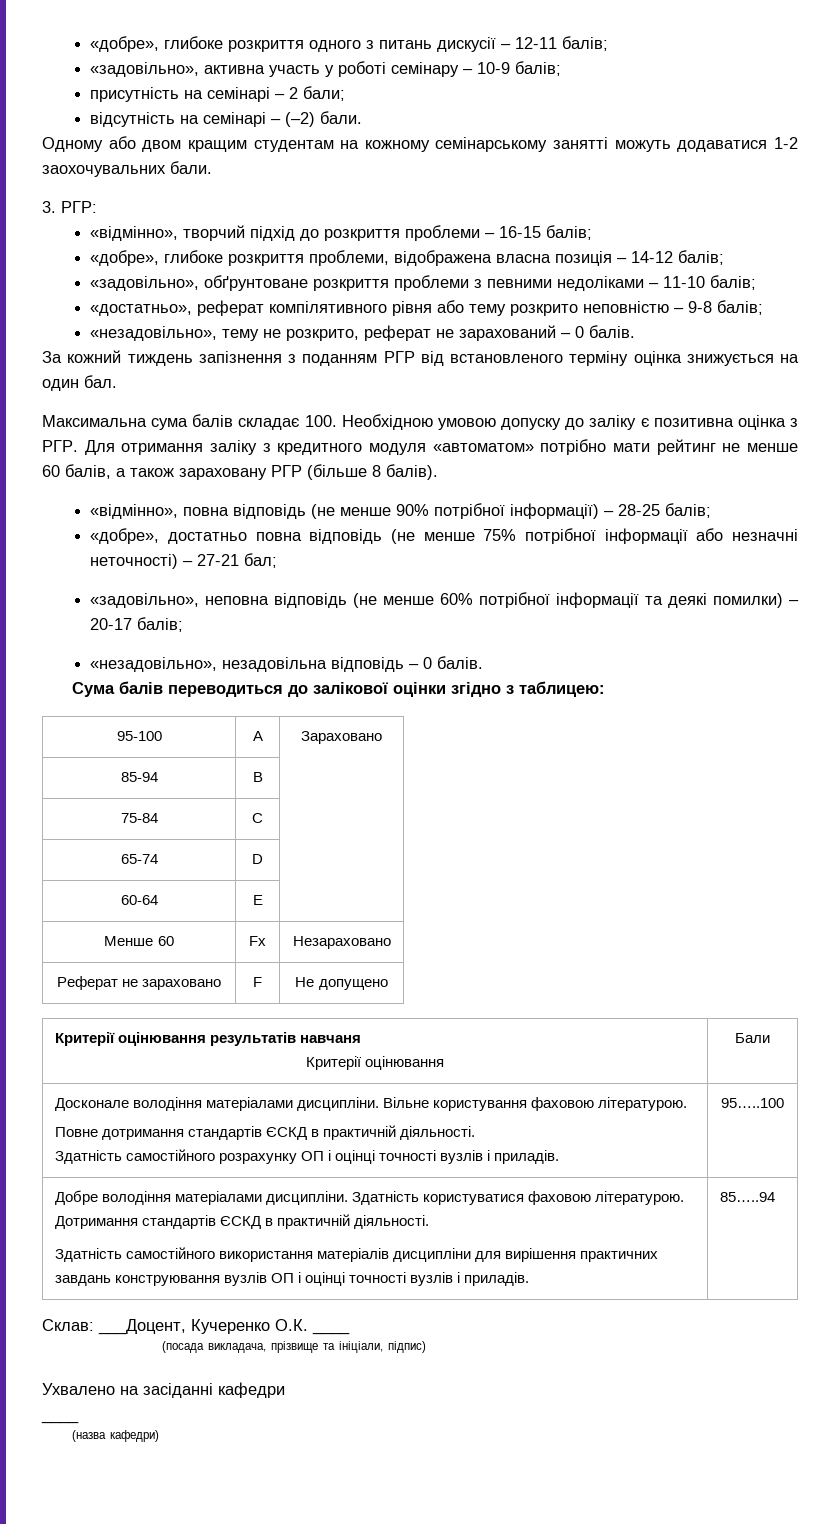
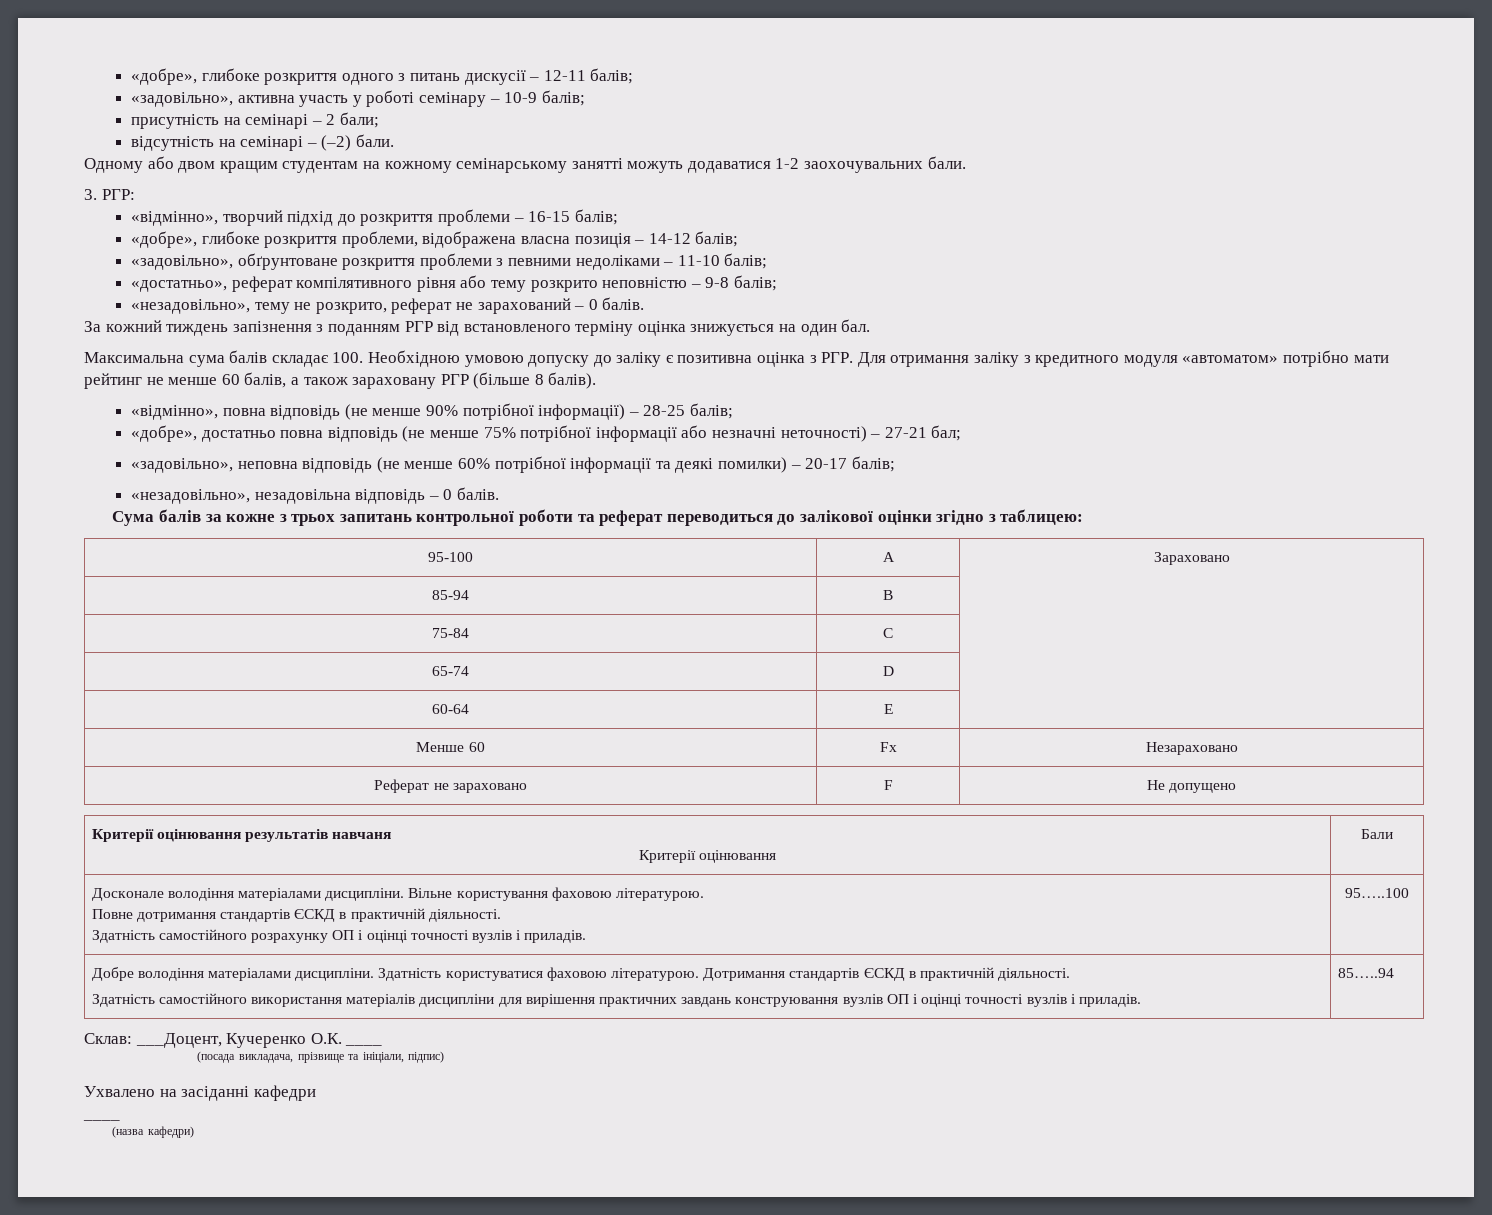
- Сума балів переводиться до залікової оцінки згідно з таблицею:
+ Сума балів за кожне з трьох запитань контрольної роботи та реферат переводиться до залікової оцінки згідно з таблицею:

